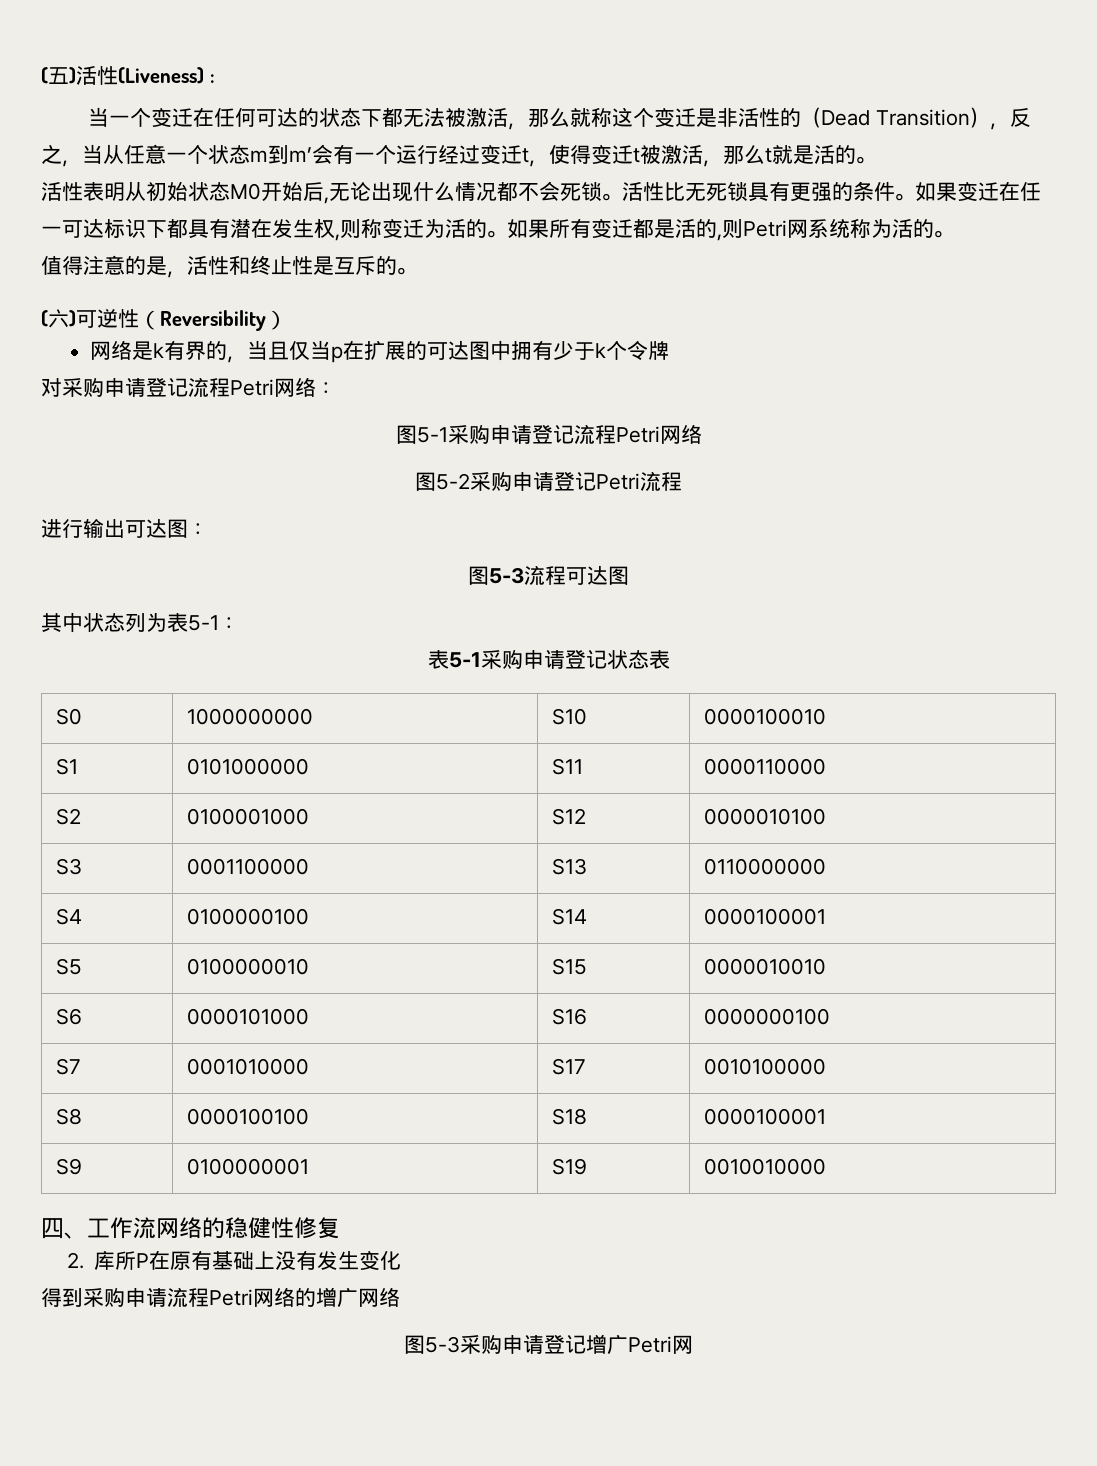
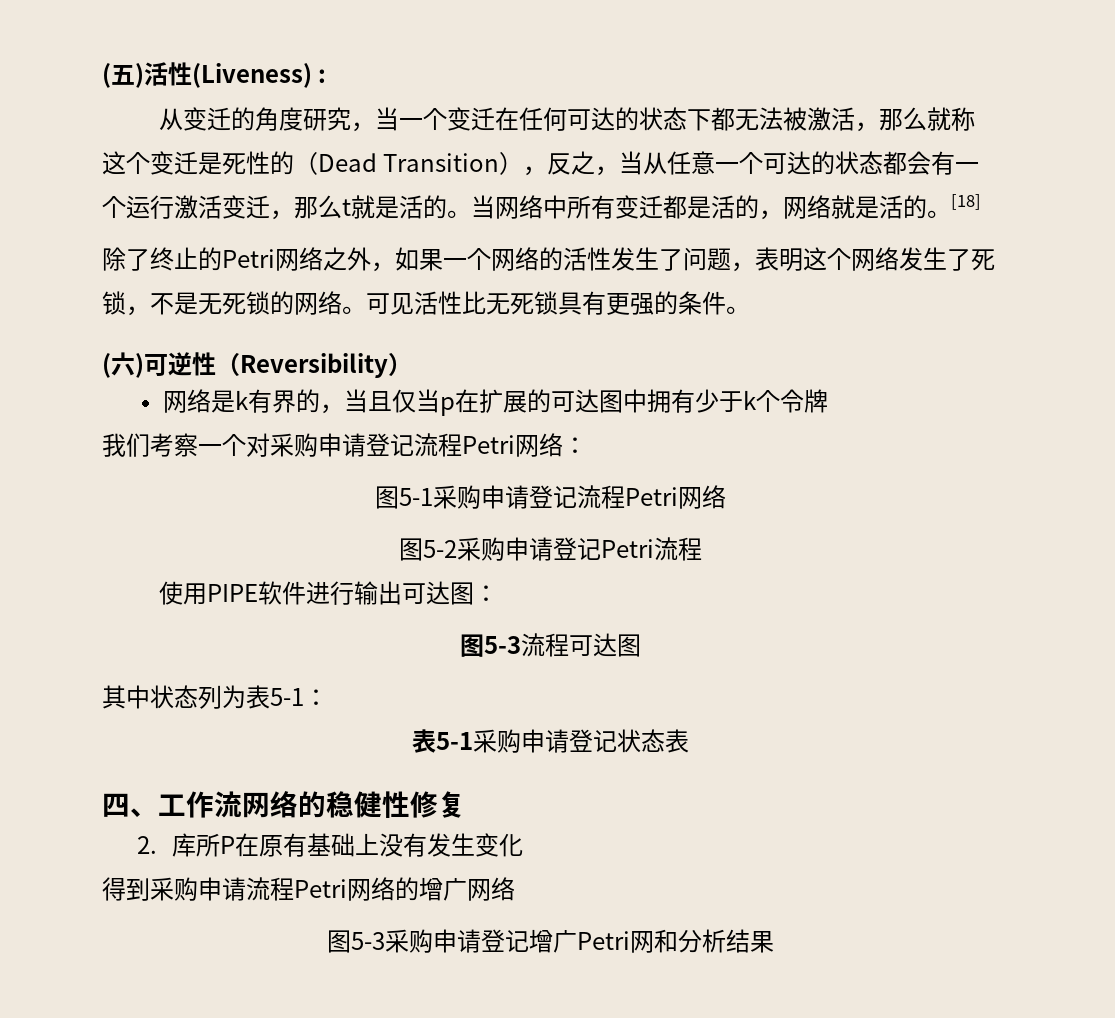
- 当一个变迁在任何可达的状态下都无法被激活，那么就称这个变迁是非活性的（Dead Transition），反之，当从任意一个状态m到m’会有一个运行经过变迁t，使得变迁t被激活，那么t就是活的。
- 活性表明从初始状态M0开始后,无论出现什么情况都不会死锁。活性比无死锁具有更强的条件。如果变迁在任一可达标识下都具有潜在发生权,则称变迁为活的。如果所有变迁都是活的,则Petri网系统称为活的。
- 值得注意的是，活性和终止性是互斥的。
+ 从变迁的角度研究，当一个变迁在任何可达的状态下都无法被激活，那么就称这个变迁是死性的（Dead Transition），反之，当从任意一个可达的状态都会有一个运行激活变迁，那么t就是活的。当网络中所有变迁都是活的，网络就是活的。[18]
+ 除了终止的Petri网络之外，如果一个网络的活性发生了问题，表明这个网络发生了死锁，不是无死锁的网络。可见活性比无死锁具有更强的条件。
- 对采购申请登记流程Petri网络：
+ 我们考察一个对采购申请登记流程Petri网络：
- 进行输出可达图：
+ 使用PIPE软件进行输出可达图：
- S0 | 1000000000 | S10 | 0000100010
- S1 | 0101000000 | S11 | 0000110000
- S2 | 0100001000 | S12 | 0000010100
- S3 | 0001100000 | S13 | 0110000000
- S4 | 0100000100 | S14 | 0000100001
- S5 | 0100000010 | S15 | 0000010010
- S6 | 0000101000 | S16 | 0000000100
- S7 | 0001010000 | S17 | 0010100000
- S8 | 0000100100 | S18 | 0000100001
- S9 | 0100000001 | S19 | 0010010000
- 图5-3采购申请登记增广Petri网
+ 图5-3采购申请登记增广Petri网和分析结果

